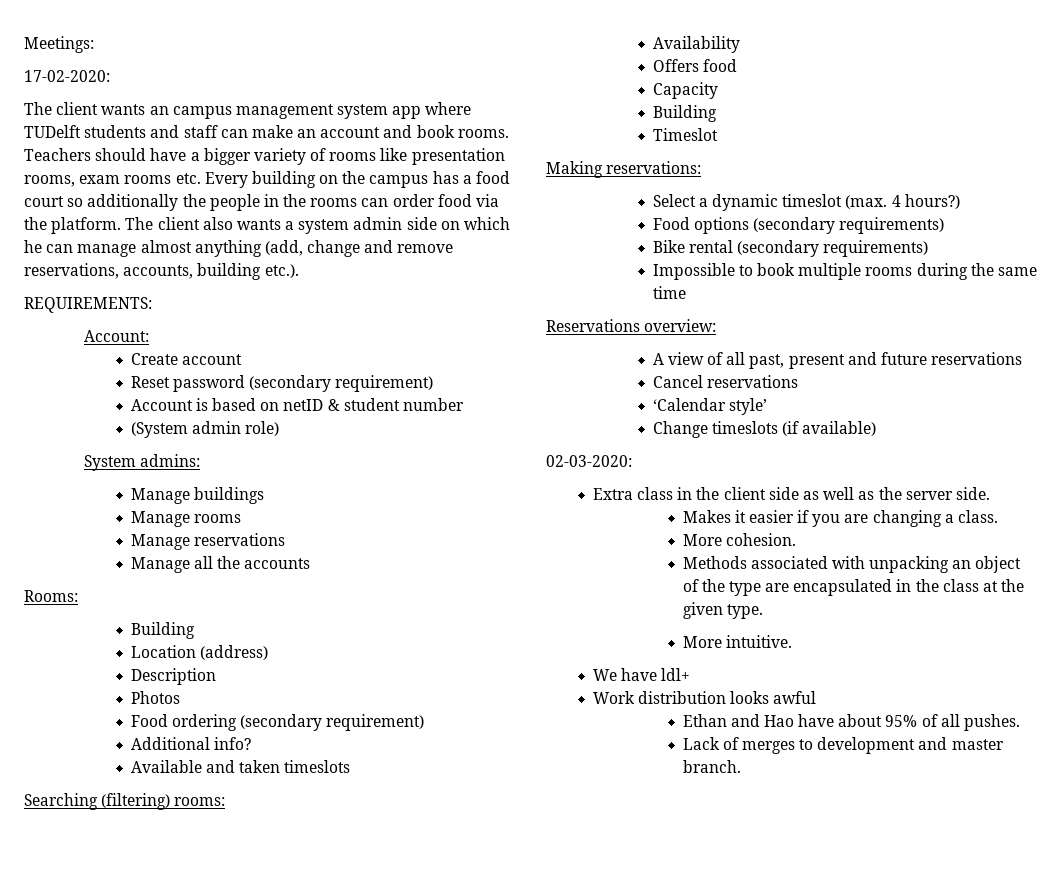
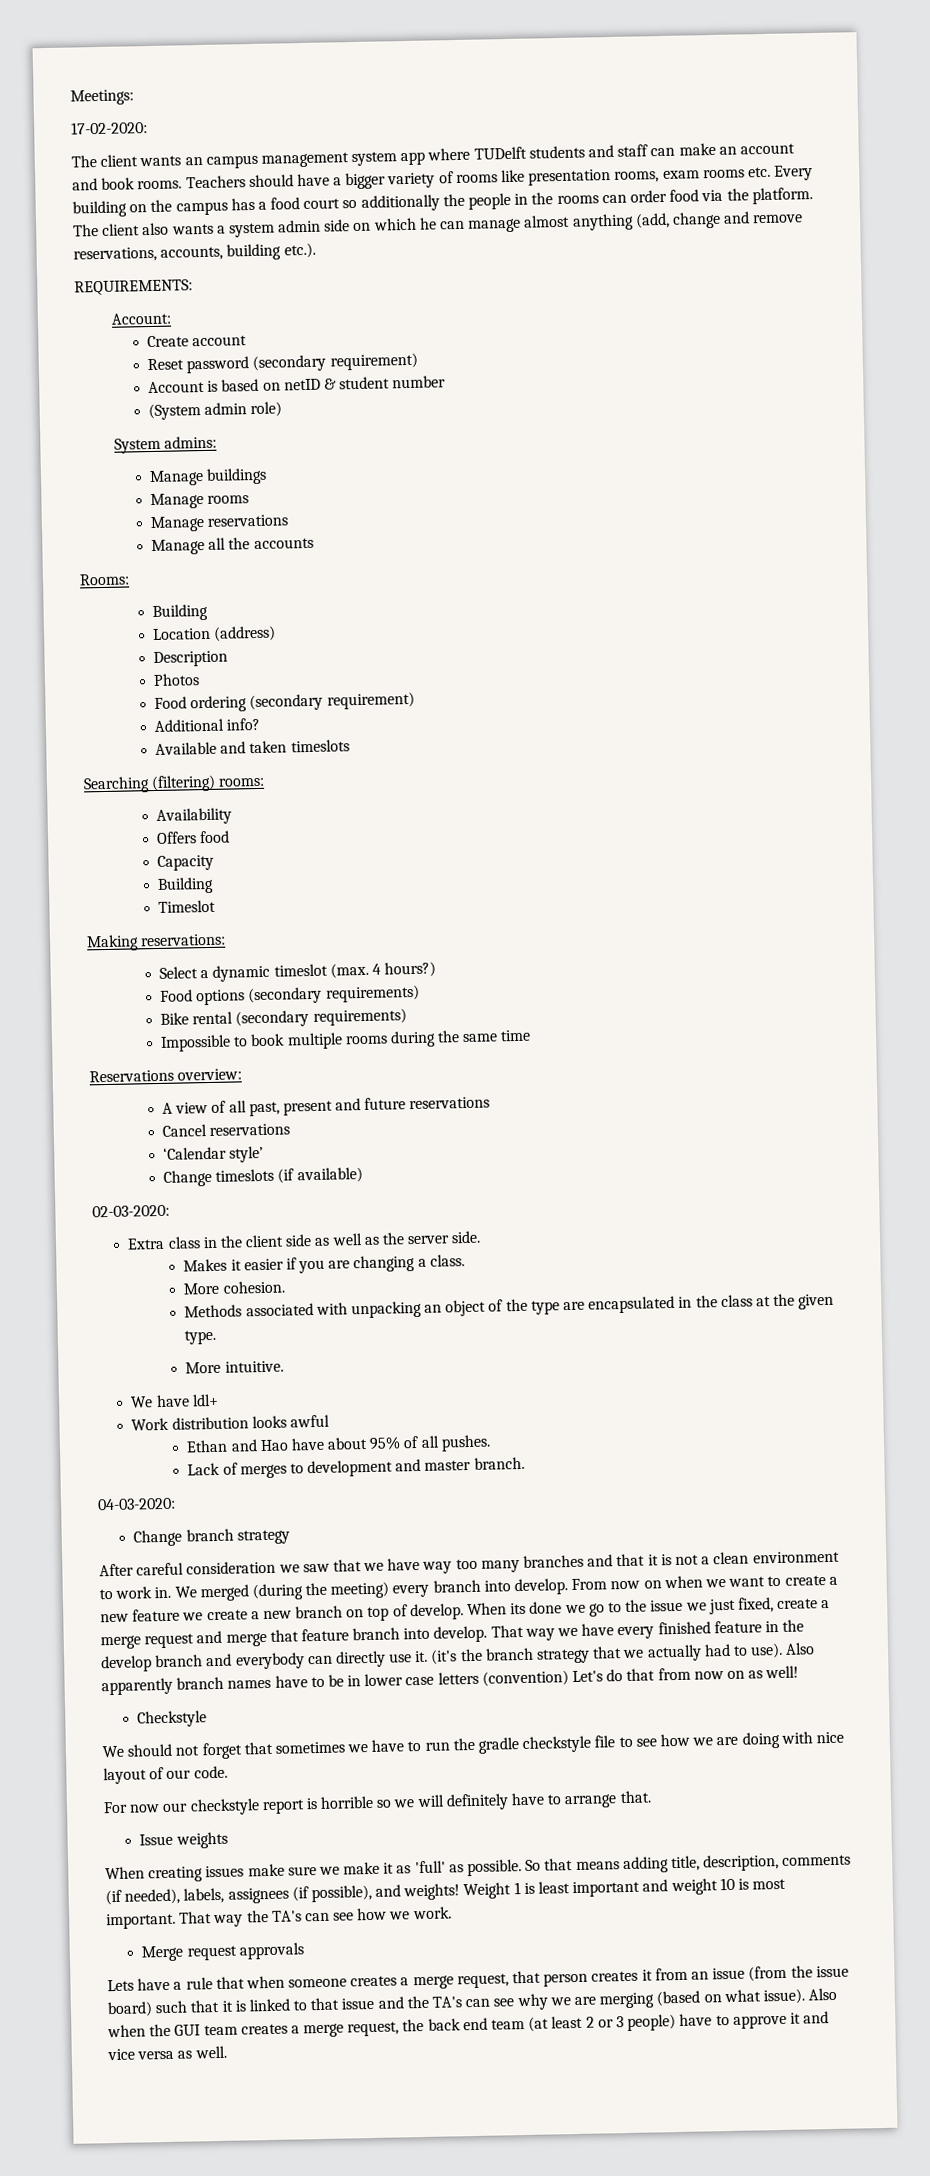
+ 04-03-2020:
+ Change branch strategy
+ After careful consideration we saw that we have way too many branches and that it is not a clean environment to work in. We merged (during the meeting) every branch into develop. From now on when we want to create a new feature we create a new branch on top of develop. When its done we go to the issue we just fixed, create a merge request and merge that feature branch into develop. That way we have every finished feature in the develop branch and everybody can directly use it. (it's the branch strategy that we actually had to use). Also apparently branch names have to be in lower case letters (convention) Let's do that from now on as well!
+ Checkstyle
+ We should not forget that sometimes we have to run the gradle checkstyle file to see how we are doing with nice layout of our code.
+ For now our checkstyle report is horrible so we will definitely have to arrange that.
+ Issue weights
+ When creating issues make sure we make it as 'full' as possible. So that means adding title, description, comments (if needed), labels, assignees (if possible), and weights! Weight 1 is least important and weight 10 is most important. That way the TA's can see how we work.
+ Merge request approvals
+ Lets have a rule that when someone creates a merge request, that person creates it from an issue (from the issue board) such that it is linked to that issue and the TA's can see why we are merging (based on what issue). Also when the GUI team creates a merge request, the back end team (at least 2 or 3 people) have to approve it and vice versa as well.

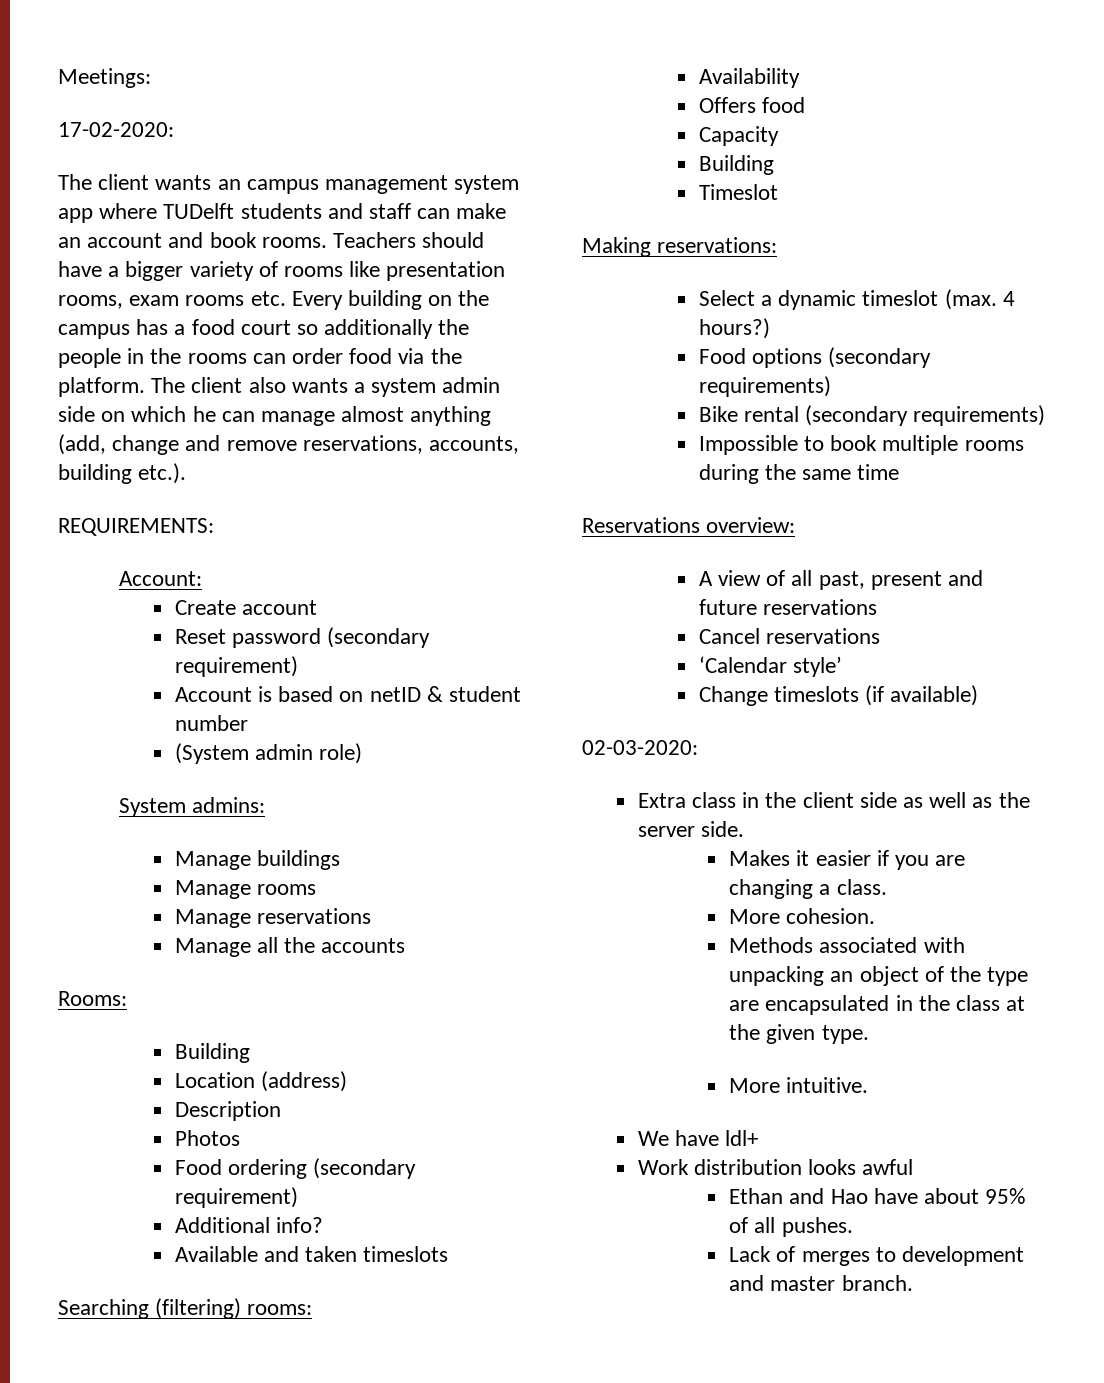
- 04-03-2020:
- Change branch strategy
- After careful consideration we saw that we have way too many branches and that it is not a clean environment to work in. We merged (during the meeting) every branch into develop. From now on when we want to create a new feature we create a new branch on top of develop. When its done we go to the issue we just fixed, create a merge request and merge that feature branch into develop. That way we have every finished feature in the develop branch and everybody can directly use it. (it's the branch strategy that we actually had to use). Also apparently branch names have to be in lower case letters (convention) Let's do that from now on as well!
- Checkstyle
- We should not forget that sometimes we have to run the gradle checkstyle file to see how we are doing with nice layout of our code.
- For now our checkstyle report is horrible so we will definitely have to arrange that.
- Issue weights
- When creating issues make sure we make it as 'full' as possible. So that means adding title, description, comments (if needed), labels, assignees (if possible), and weights! Weight 1 is least important and weight 10 is most important. That way the TA's can see how we work.
- Merge request approvals
- Lets have a rule that when someone creates a merge request, that person creates it from an issue (from the issue board) such that it is linked to that issue and the TA's can see why we are merging (based on what issue). Also when the GUI team creates a merge request, the back end team (at least 2 or 3 people) have to approve it and vice versa as well.

